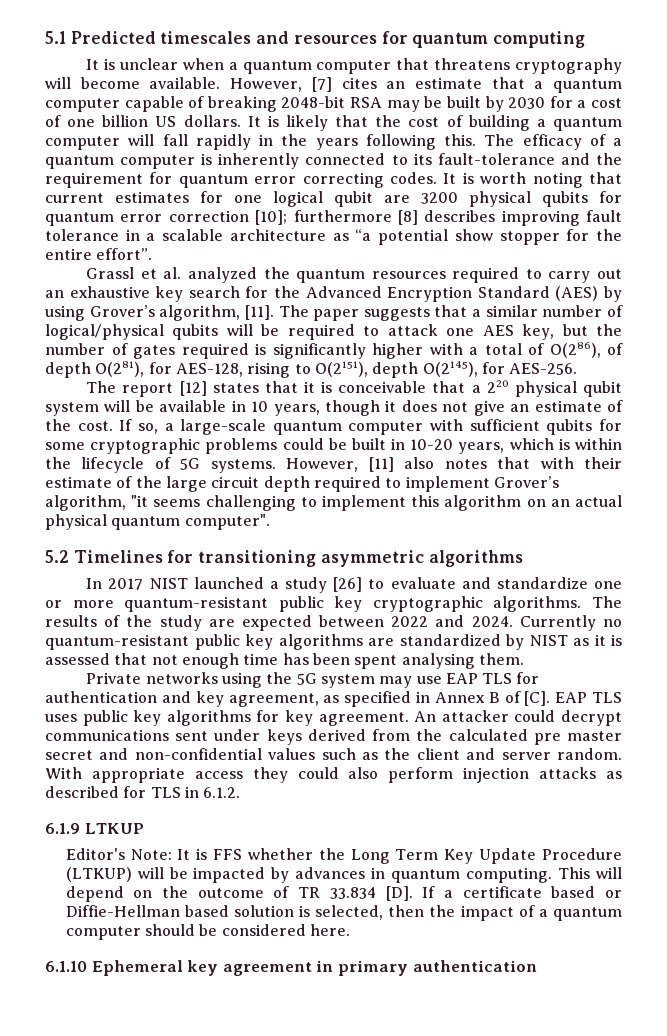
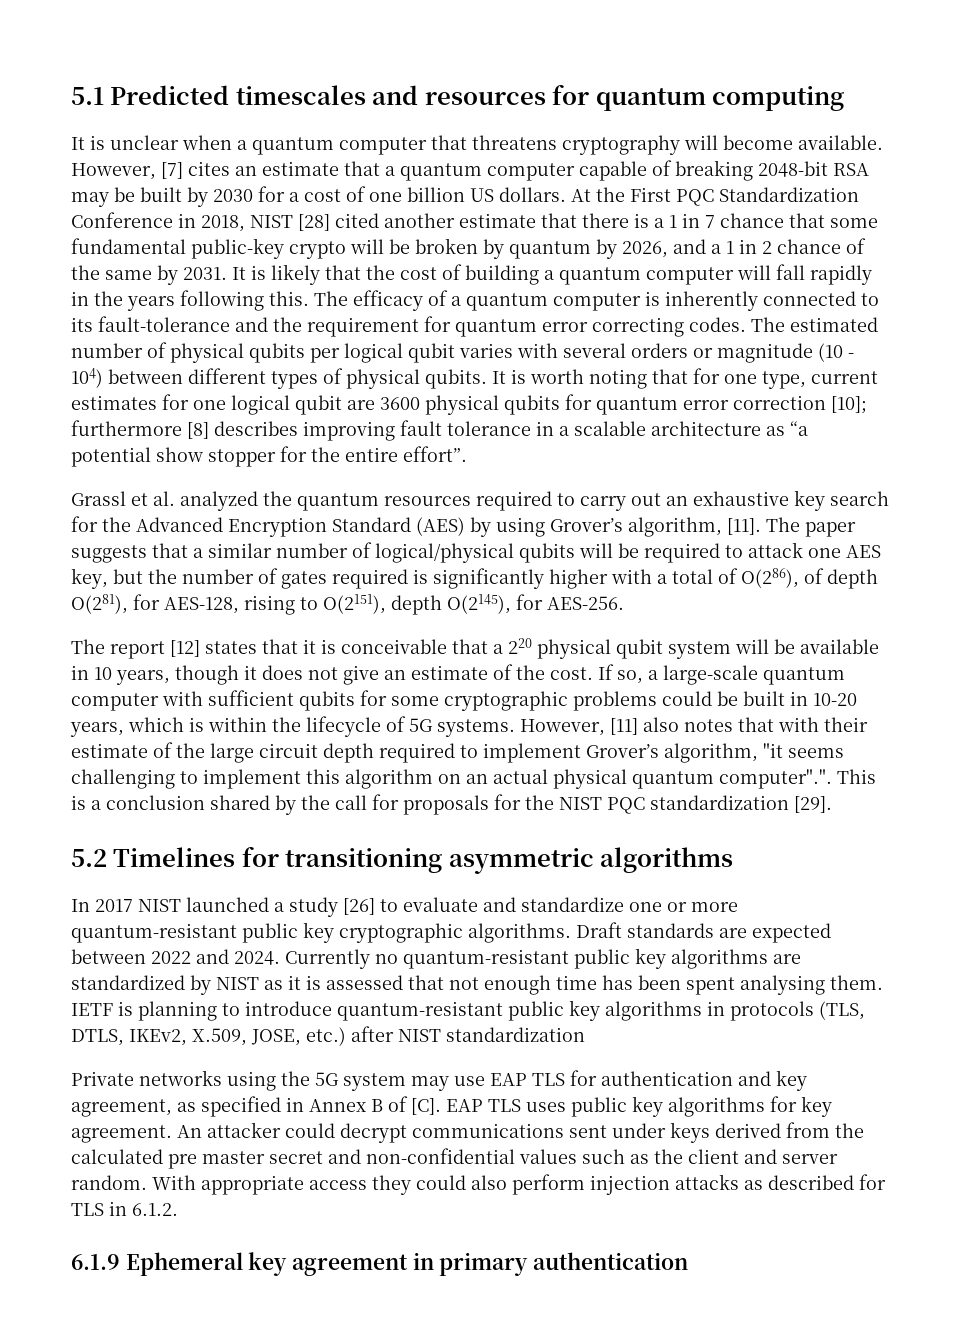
+ At the First PQC Standardization Conference in 2018, NIST [28] cited another estimate that there is a 1 in 7 chance that some fundamental public-key crypto will be broken by quantum by 2026, and a 1 in 2 chance of the same by 2031.
+ The estimated number of physical qubits per logical qubit varies with several orders or magnitude (10 - 104) between different types of physical qubits.
- It is worth noting that current estimates for one logical qubit are 3200 physical qubits for quantum error correction [10]; furthermore [8] describes improving fault tolerance in a scalable architecture as “a potential show stopper for the entire effort”.
+ It is worth noting that for one type, current estimates for one logical qubit are 3600 physical qubits for quantum error correction [10]; furthermore [8] describes improving fault tolerance in a scalable architecture as “a potential show stopper for the entire effort”.
- However, [11] also notes that with their estimate of the large circuit depth required to implement Grover’s algorithm, "it seems challenging to implement this algorithm on an actual physical quantum computer".
+ However, [11] also notes that with their estimate of the large circuit depth required to implement Grover’s algorithm, "it seems challenging to implement this algorithm on an actual physical quantum computer".". This is a conclusion shared by the call for proposals for the NIST PQC standardization [29].
- The results of the study are expected between 2022 and 2024.
+ Draft standards are expected between 2022 and 2024.
+ IETF is planning to introduce quantum-resistant public key algorithms in protocols (TLS, DTLS, IKEv2, X.509, JOSE, etc.) after NIST standardization
- 6.1.9 LTKUP
- Editor's Note: It is FFS whether the Long Term Key Update Procedure (LTKUP) will be impacted by advances in quantum computing. This will depend on the outcome of TR 33.834 [D]. If a certificate based or Diffie-Hellman based solution is selected, then the impact of a quantum computer should be considered here.
- 6.1.10 Ephemeral key agreement in primary authentication
+ 6.1.9 Ephemeral key agreement in primary authentication

